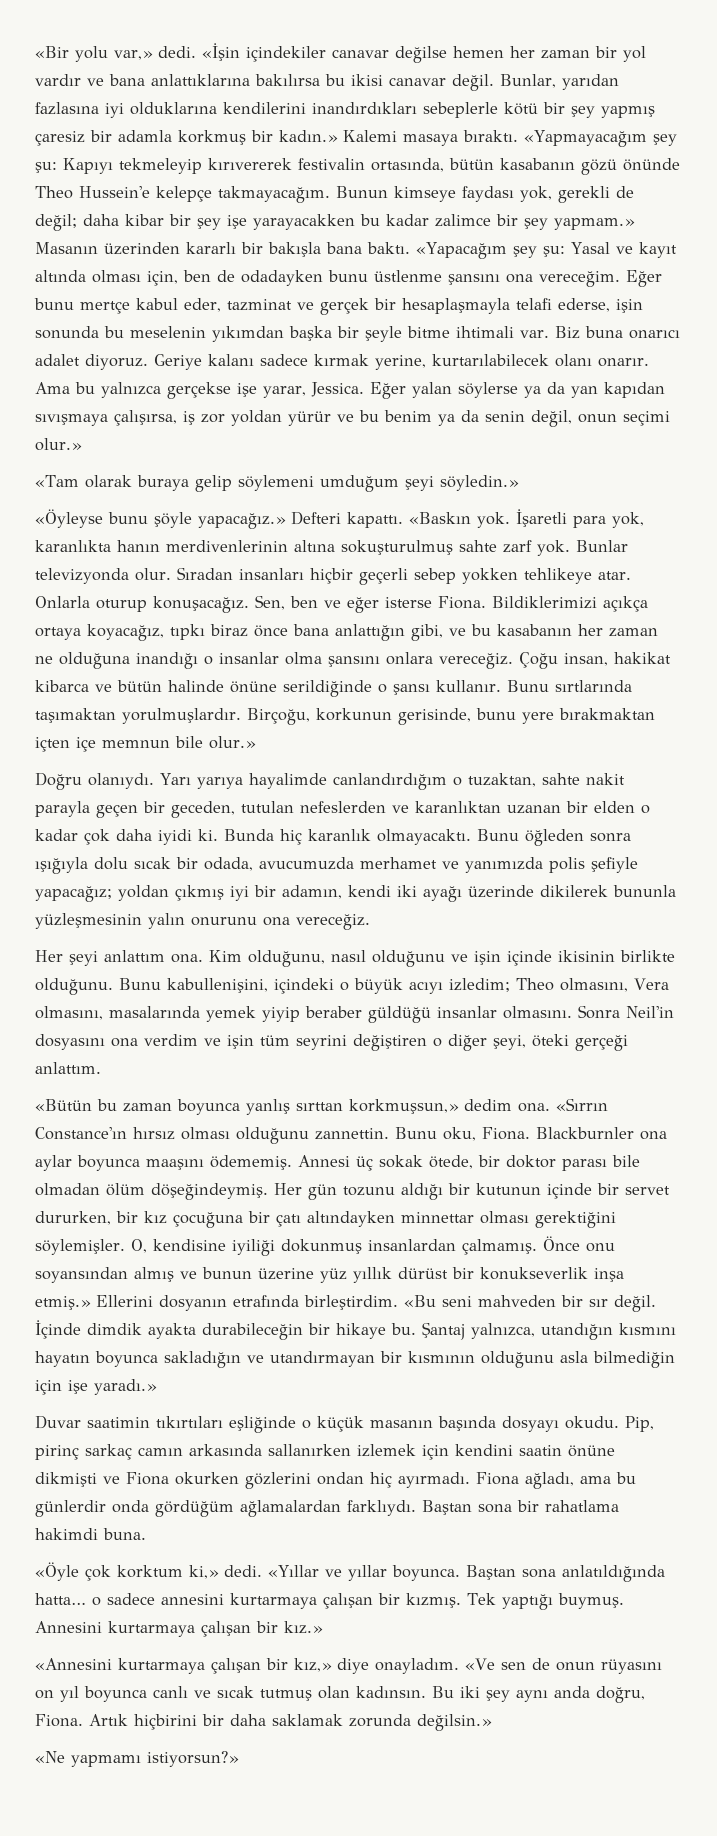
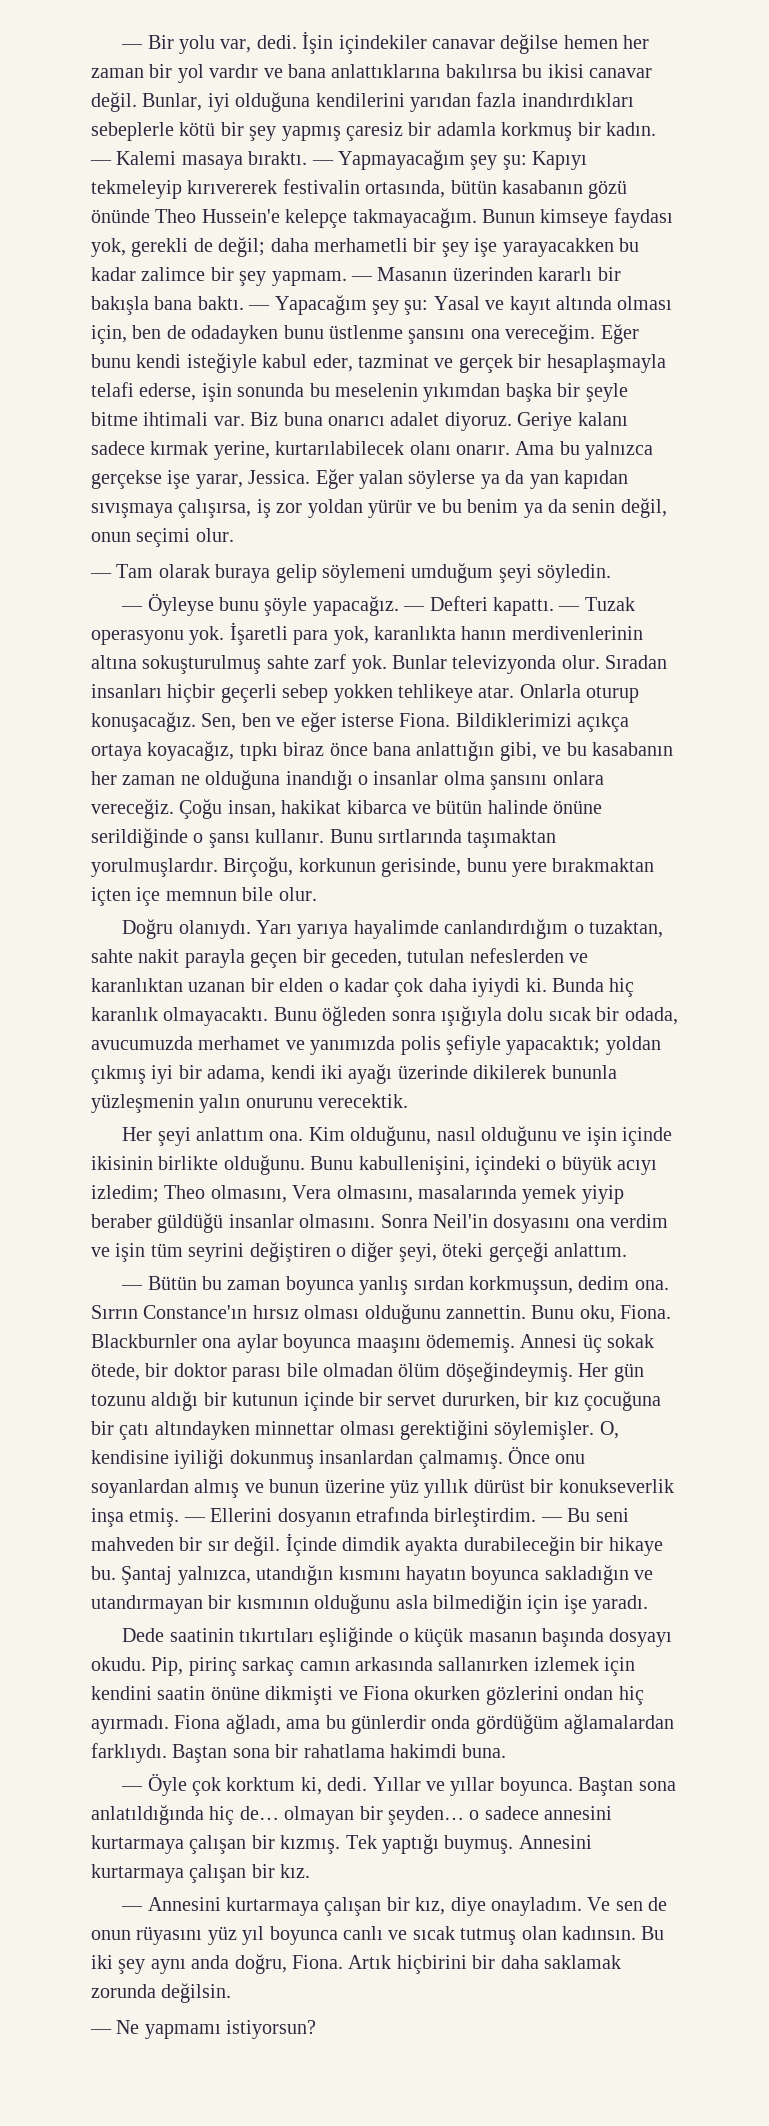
- «Bir yolu var,» dedi. «İşin içindekiler canavar değilse hemen her zaman bir yol vardır ve bana anlattıklarına bakılırsa bu ikisi canavar değil.
+ — Bir yolu var, dedi. İşin içindekiler canavar değilse hemen her zaman bir yol vardır ve bana anlattıklarına bakılırsa bu ikisi canavar değil.
- Bunlar, yarıdan fazlasına iyi olduklarına kendilerini inandırdıkları sebeplerle kötü bir şey yapmış çaresiz bir adamla korkmuş bir kadın.» Kalemi masaya bıraktı.
+ Bunlar, iyi olduğuna kendilerini yarıdan fazla inandırdıkları sebeplerle kötü bir şey yapmış çaresiz bir adamla korkmuş bir kadın. — Kalemi masaya bıraktı.
- «Yapmayacağım şey şu: Kapıyı tekmeleyip kırıvererek festivalin ortasında, bütün kasabanın gözü önünde Theo Hussein'e kelepçe takmayacağım.
+ — Yapmayacağım şey şu: Kapıyı tekmeleyip kırıvererek festivalin ortasında, bütün kasabanın gözü önünde Theo Hussein'e kelepçe takmayacağım.
- Bunun kimseye faydası yok, gerekli de değil; daha kibar bir şey işe yarayacakken bu kadar zalimce bir şey yapmam.» Masanın üzerinden kararlı bir bakışla bana baktı.
+ Bunun kimseye faydası yok, gerekli de değil; daha merhametli bir şey işe yarayacakken bu kadar zalimce bir şey yapmam. — Masanın üzerinden kararlı bir bakışla bana baktı.
- «Yapacağım şey şu: Yasal ve kayıt altında olması için, ben de odadayken bunu üstlenme şansını ona vereceğim.
+ — Yapacağım şey şu: Yasal ve kayıt altında olması için, ben de odadayken bunu üstlenme şansını ona vereceğim.
- Eğer bunu mertçe kabul eder, tazminat ve gerçek bir hesaplaşmayla telafi ederse, işin sonunda bu meselenin yıkımdan başka bir şeyle bitme ihtimali var.
+ Eğer bunu kendi isteğiyle kabul eder, tazminat ve gerçek bir hesaplaşmayla telafi ederse, işin sonunda bu meselenin yıkımdan başka bir şeyle bitme ihtimali var.
- Eğer yalan söylerse ya da yan kapıdan sıvışmaya çalışırsa, iş zor yoldan yürür ve bu benim ya da senin değil, onun seçimi olur.»
- «Tam olarak buraya gelip söylemeni umduğum şeyi söyledin.»
- «Öyleyse bunu şöyle yapacağız.» Defteri kapattı. «Baskın yok.
+ Eğer yalan söylerse ya da yan kapıdan sıvışmaya çalışırsa, iş zor yoldan yürür ve bu benim ya da senin değil, onun seçimi olur.
+ — Tam olarak buraya gelip söylemeni umduğum şeyi söyledin.
+ — Öyleyse bunu şöyle yapacağız. — Defteri kapattı. — Tuzak operasyonu yok.
- Birçoğu, korkunun gerisinde, bunu yere bırakmaktan içten içe memnun bile olur.»
+ Birçoğu, korkunun gerisinde, bunu yere bırakmaktan içten içe memnun bile olur.
- Yarı yarıya hayalimde canlandırdığım o tuzaktan, sahte nakit parayla geçen bir geceden, tutulan nefeslerden ve karanlıktan uzanan bir elden o kadar çok daha iyidi ki.
+ Yarı yarıya hayalimde canlandırdığım o tuzaktan, sahte nakit parayla geçen bir geceden, tutulan nefeslerden ve karanlıktan uzanan bir elden o kadar çok daha iyiydi ki.
- Bunu öğleden sonra ışığıyla dolu sıcak bir odada, avucumuzda merhamet ve yanımızda polis şefiyle yapacağız; yoldan çıkmış iyi bir adamın, kendi iki ayağı üzerinde dikilerek bununla yüzleşmesinin yalın onurunu ona vereceğiz.
+ Bunu öğleden sonra ışığıyla dolu sıcak bir odada, avucumuzda merhamet ve yanımızda polis şefiyle yapacaktık; yoldan çıkmış iyi bir adama, kendi iki ayağı üzerinde dikilerek bununla yüzleşmenin yalın onurunu verecektik.
- «Bütün bu zaman boyunca yanlış sırttan korkmuşsun,» dedim ona.
+ — Bütün bu zaman boyunca yanlış sırdan korkmuşsun, dedim ona.
- «Sırrın Constance'ın hırsız olması olduğunu zannettin.
+ Sırrın Constance'ın hırsız olması olduğunu zannettin.
- Önce onu soyansından almış ve bunun üzerine yüz yıllık dürüst bir konukseverlik inşa etmiş.» Ellerini dosyanın etrafında birleştirdim.
+ Önce onu soyanlardan almış ve bunun üzerine yüz yıllık dürüst bir konukseverlik inşa etmiş. — Ellerini dosyanın etrafında birleştirdim.
- «Bu seni mahveden bir sır değil.
+ — Bu seni mahveden bir sır değil.
- Şantaj yalnızca, utandığın kısmını hayatın boyunca sakladığın ve utandırmayan bir kısmının olduğunu asla bilmediğin için işe yaradı.»
- Duvar saatimin tıkırtıları eşliğinde o küçük masanın başında dosyayı okudu.
+ Şantaj yalnızca, utandığın kısmını hayatın boyunca sakladığın ve utandırmayan bir kısmının olduğunu asla bilmediğin için işe yaradı.
+ Dede saatinin tıkırtıları eşliğinde o küçük masanın başında dosyayı okudu.
- «Öyle çok korktum ki,» dedi. «Yıllar ve yıllar boyunca.
+ — Öyle çok korktum ki, dedi. Yıllar ve yıllar boyunca.
- Baştan sona anlatıldığında hatta… o sadece annesini kurtarmaya çalışan bir kızmış.
+ Baştan sona anlatıldığında hiç de… olmayan bir şeyden… o sadece annesini kurtarmaya çalışan bir kızmış.
- Annesini kurtarmaya çalışan bir kız.»
- «Annesini kurtarmaya çalışan bir kız,» diye onayladım.
+ Annesini kurtarmaya çalışan bir kız.
+ — Annesini kurtarmaya çalışan bir kız, diye onayladım.
- «Ve sen de onun rüyasını on yıl boyunca canlı ve sıcak tutmuş olan kadınsın.
+ Ve sen de onun rüyasını yüz yıl boyunca canlı ve sıcak tutmuş olan kadınsın.
- Artık hiçbirini bir daha saklamak zorunda değilsin.»
- «Ne yapmamı istiyorsun?»
+ Artık hiçbirini bir daha saklamak zorunda değilsin.
+ — Ne yapmamı istiyorsun?

